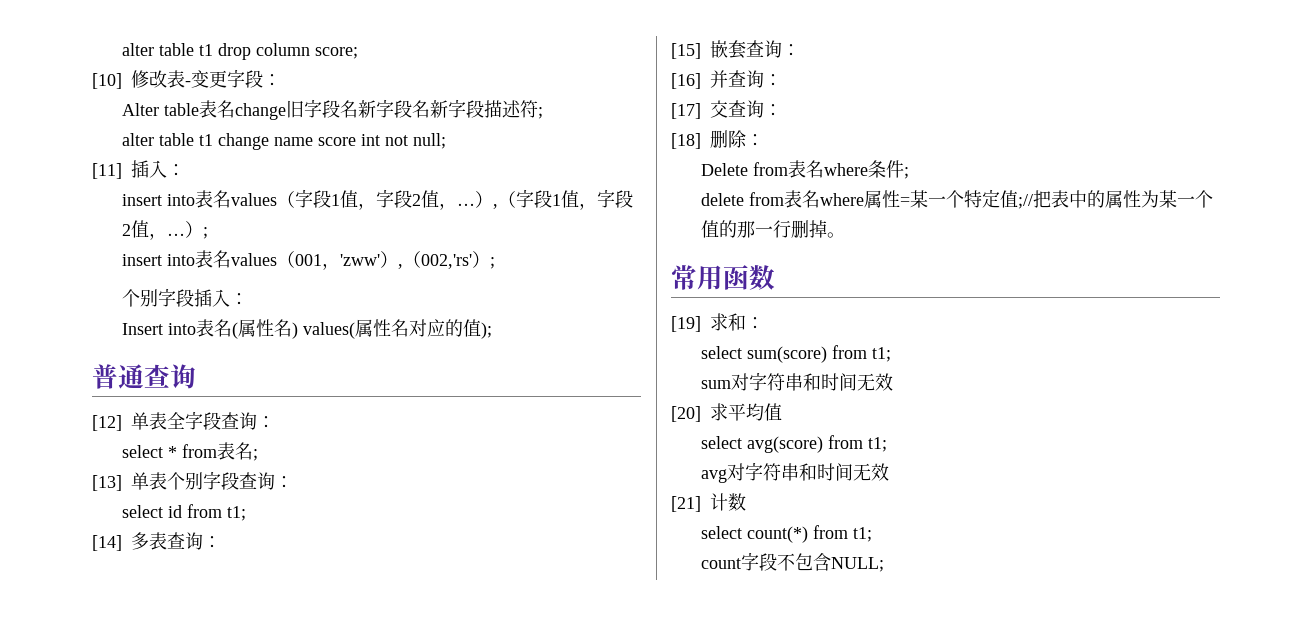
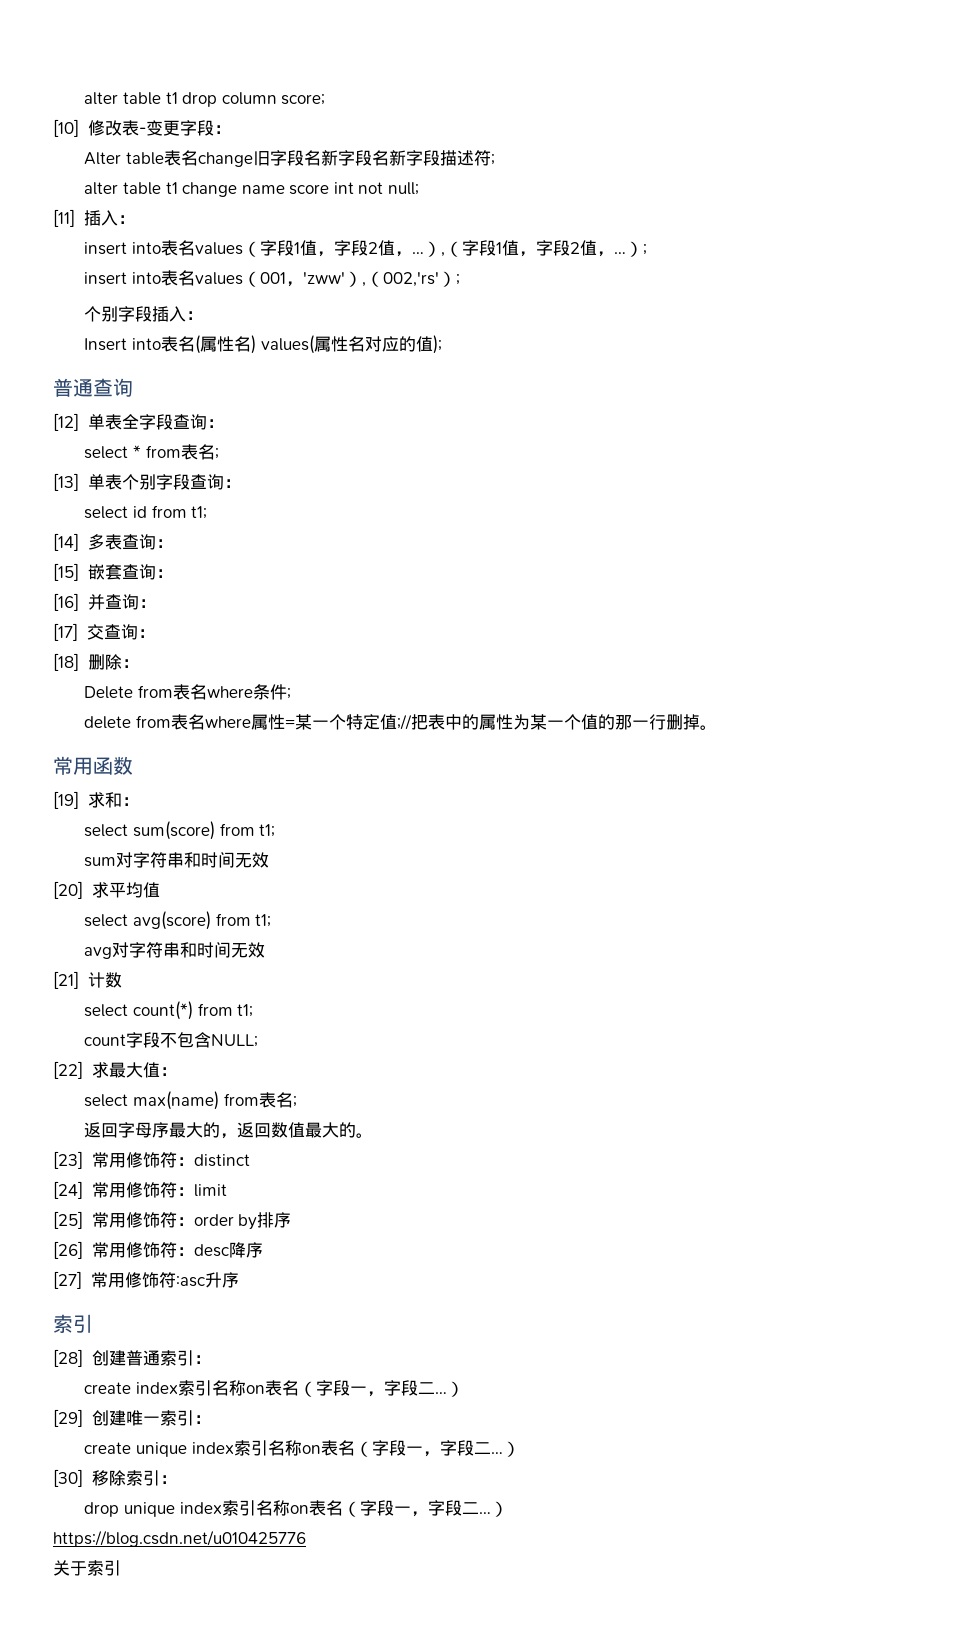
+ [22]求最大值：
+ select max(name) from表名;
+ 返回字母序最大的，返回数值最大的。
+ [23]常用修饰符：distinct
+ [24]常用修饰符：limit
+ [25]常用修饰符：order by排序
+ [26]常用修饰符：desc降序
+ [27]常用修饰符:asc升序
+ 索引
+ [28]创建普通索引：
+ create index索引名称on表名（字段一，字段二…）
+ [29]创建唯一索引：
+ create unique index索引名称on表名（字段一，字段二…）
+ [30]移除索引：
+ drop unique index索引名称on表名（字段一，字段二…）
+ https://blog.csdn.net/u010425776
+ 关于索引

